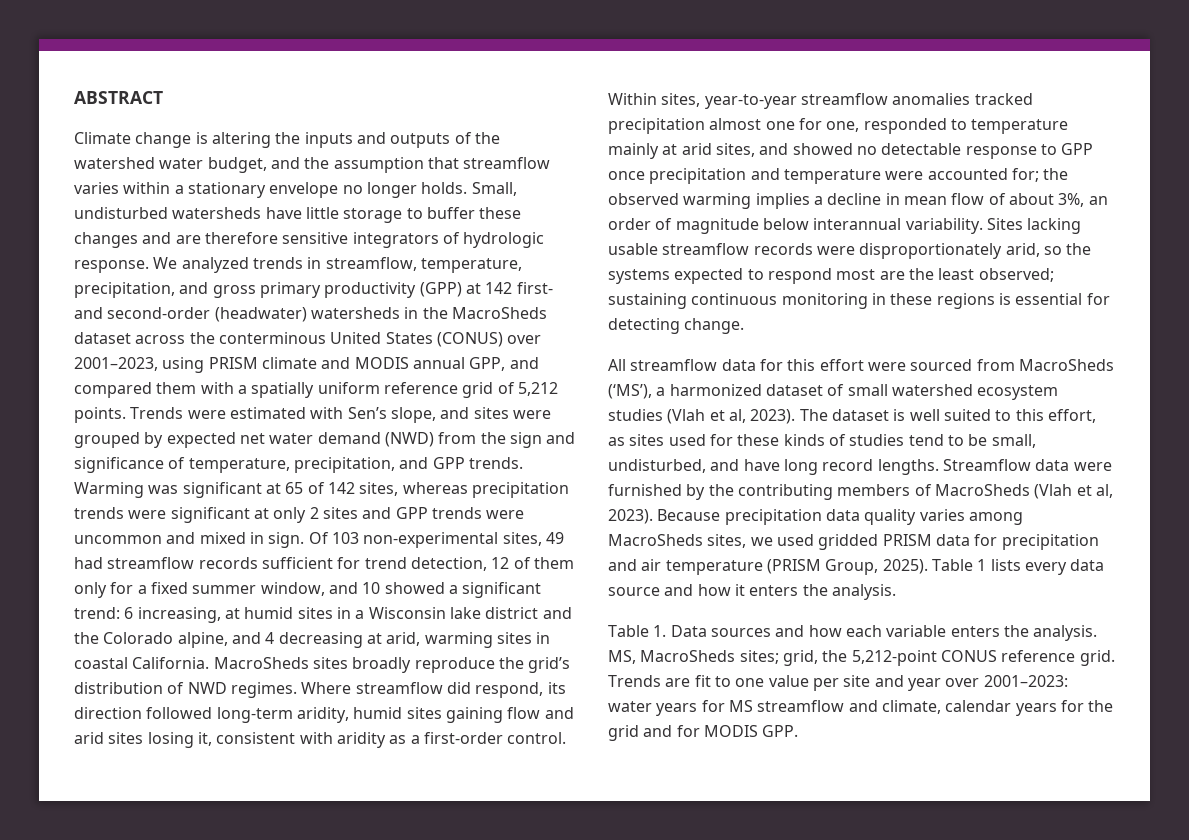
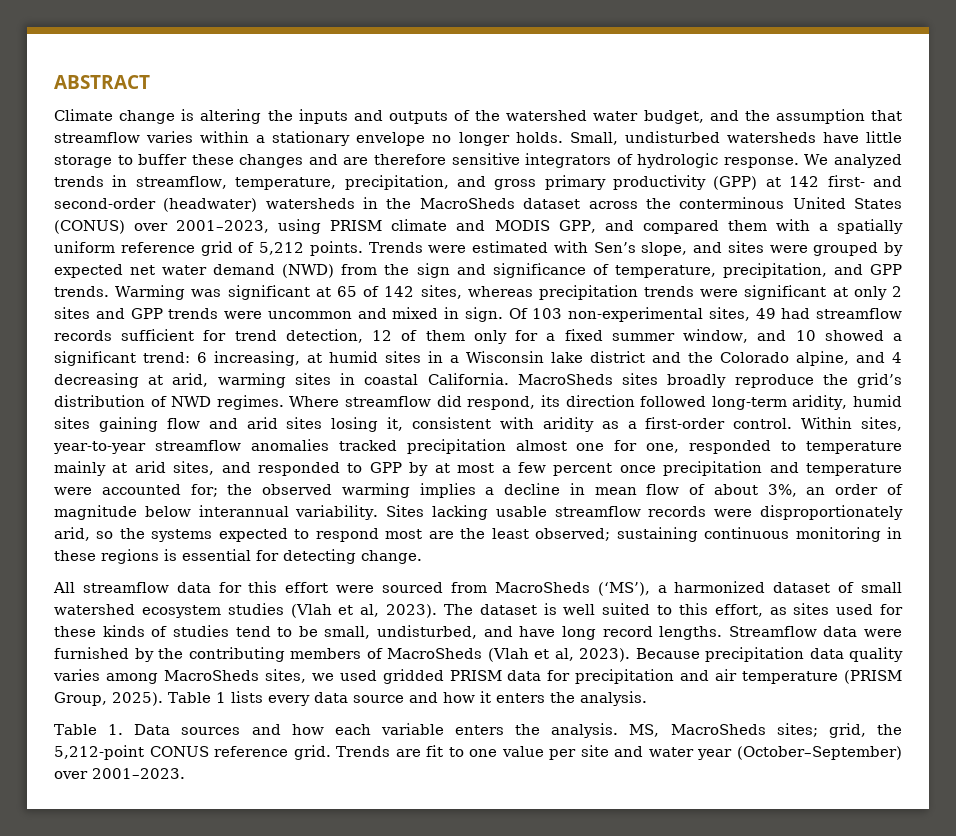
- We analyzed trends in streamflow, temperature, precipitation, and gross primary productivity (GPP) at 142 first- and second-order (headwater) watersheds in the MacroSheds dataset across the conterminous United States (CONUS) over 2001–2023, using PRISM climate and MODIS annual GPP, and compared them with a spatially uniform reference grid of 5,212 points.
+ We analyzed trends in streamflow, temperature, precipitation, and gross primary productivity (GPP) at 142 first- and second-order (headwater) watersheds in the MacroSheds dataset across the conterminous United States (CONUS) over 2001–2023, using PRISM climate and MODIS GPP, and compared them with a spatially uniform reference grid of 5,212 points.
- Within sites, year-to-year streamflow anomalies tracked precipitation almost one for one, responded to temperature mainly at arid sites, and showed no detectable response to GPP once precipitation and temperature were accounted for; the observed warming implies a decline in mean flow of about 3%, an order of magnitude below interannual variability.
+ Within sites, year-to-year streamflow anomalies tracked precipitation almost one for one, responded to temperature mainly at arid sites, and responded to GPP by at most a few percent once precipitation and temperature were accounted for; the observed warming implies a decline in mean flow of about 3%, an order of magnitude below interannual variability.
- Trends are fit to one value per site and year over 2001–2023: water years for MS streamflow and climate, calendar years for the grid and for MODIS GPP.
+ Trends are fit to one value per site and water year (October–September) over 2001–2023.

